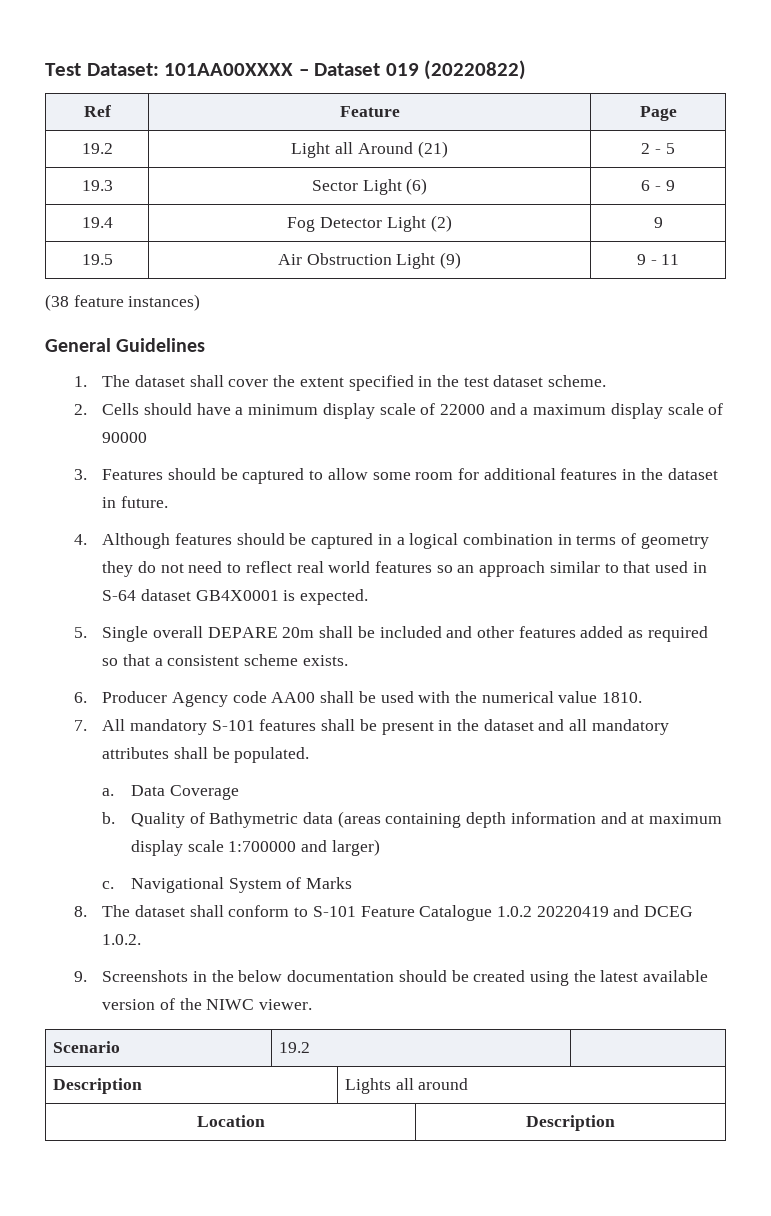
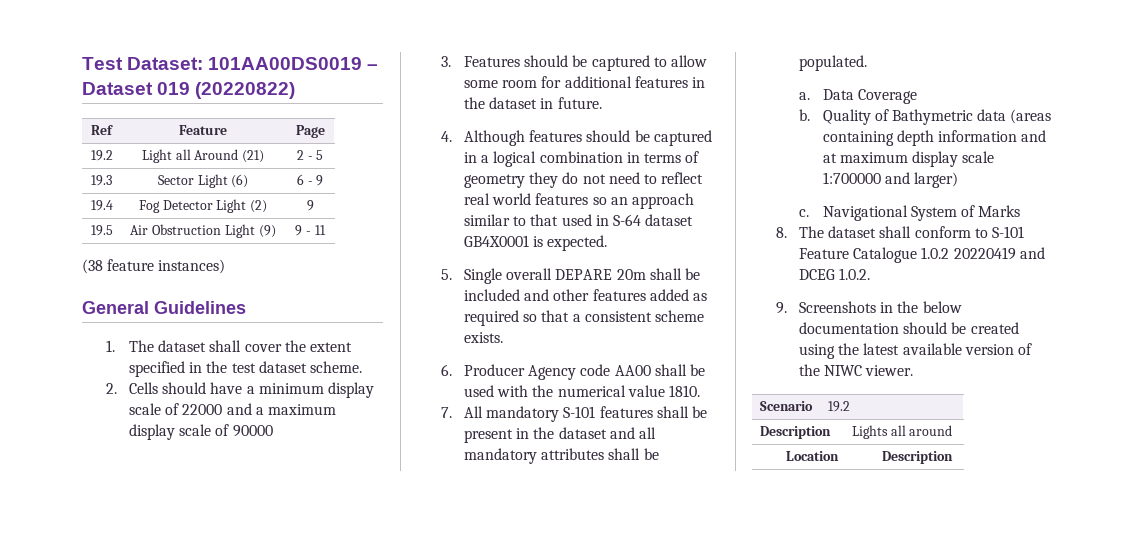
- Test Dataset: 101AA00XXXX – Dataset 019 (20220822)
+ Test Dataset: 101AA00DS0019 – Dataset 019 (20220822)

